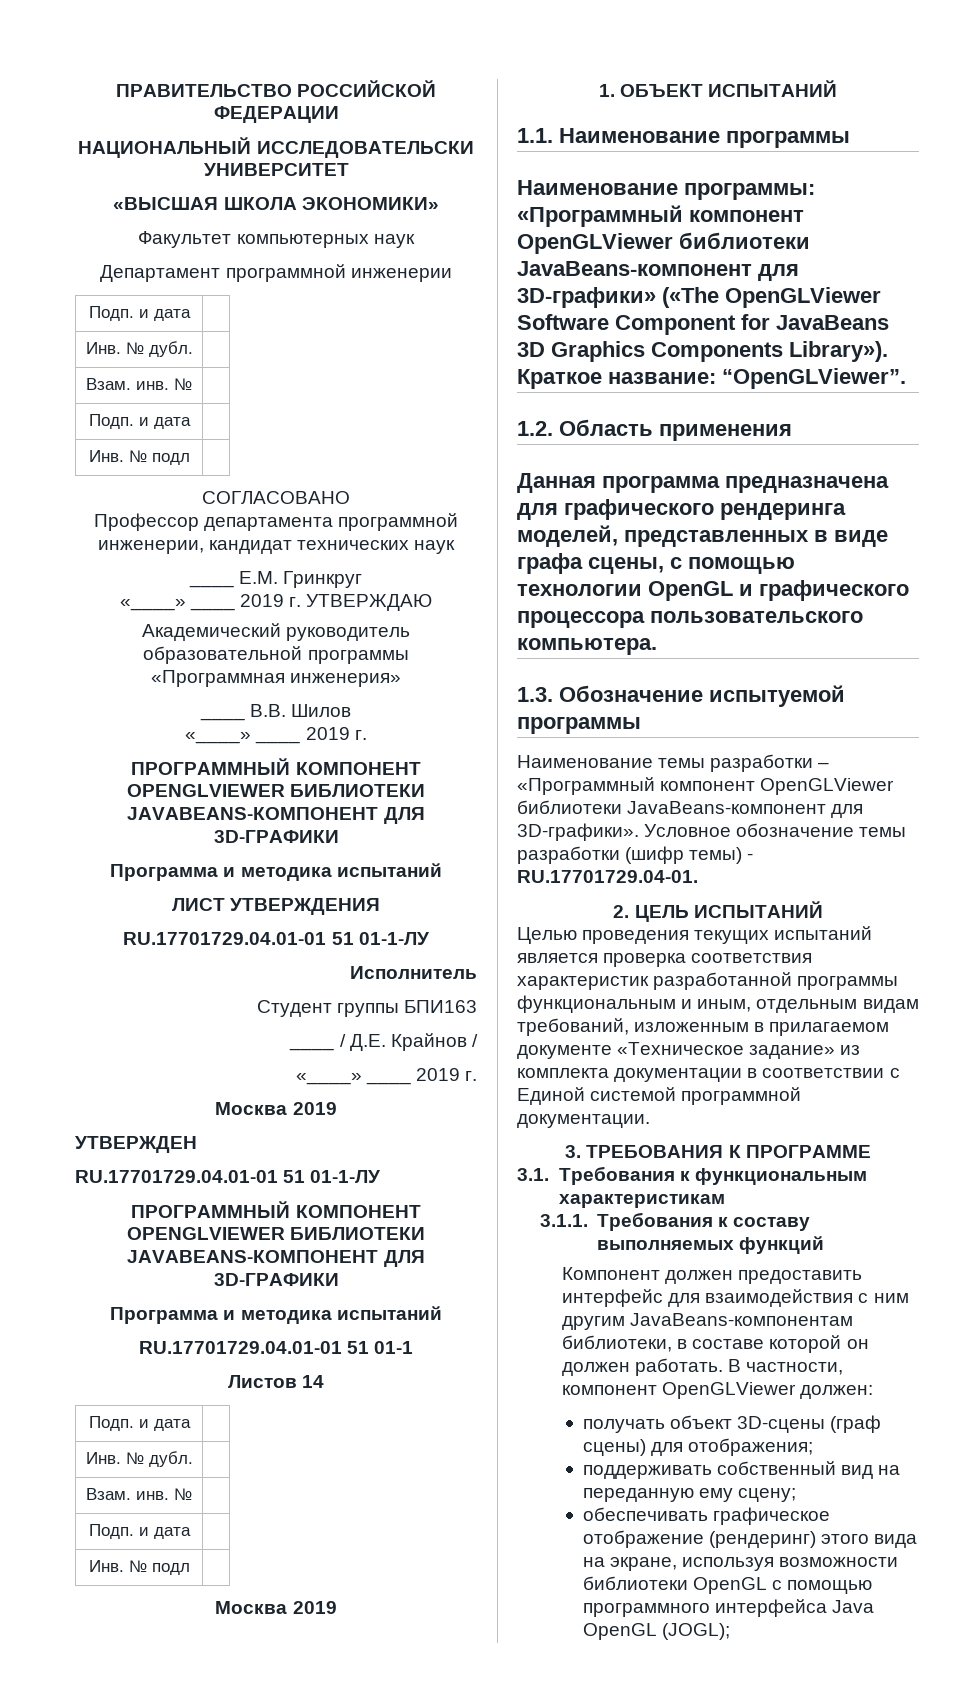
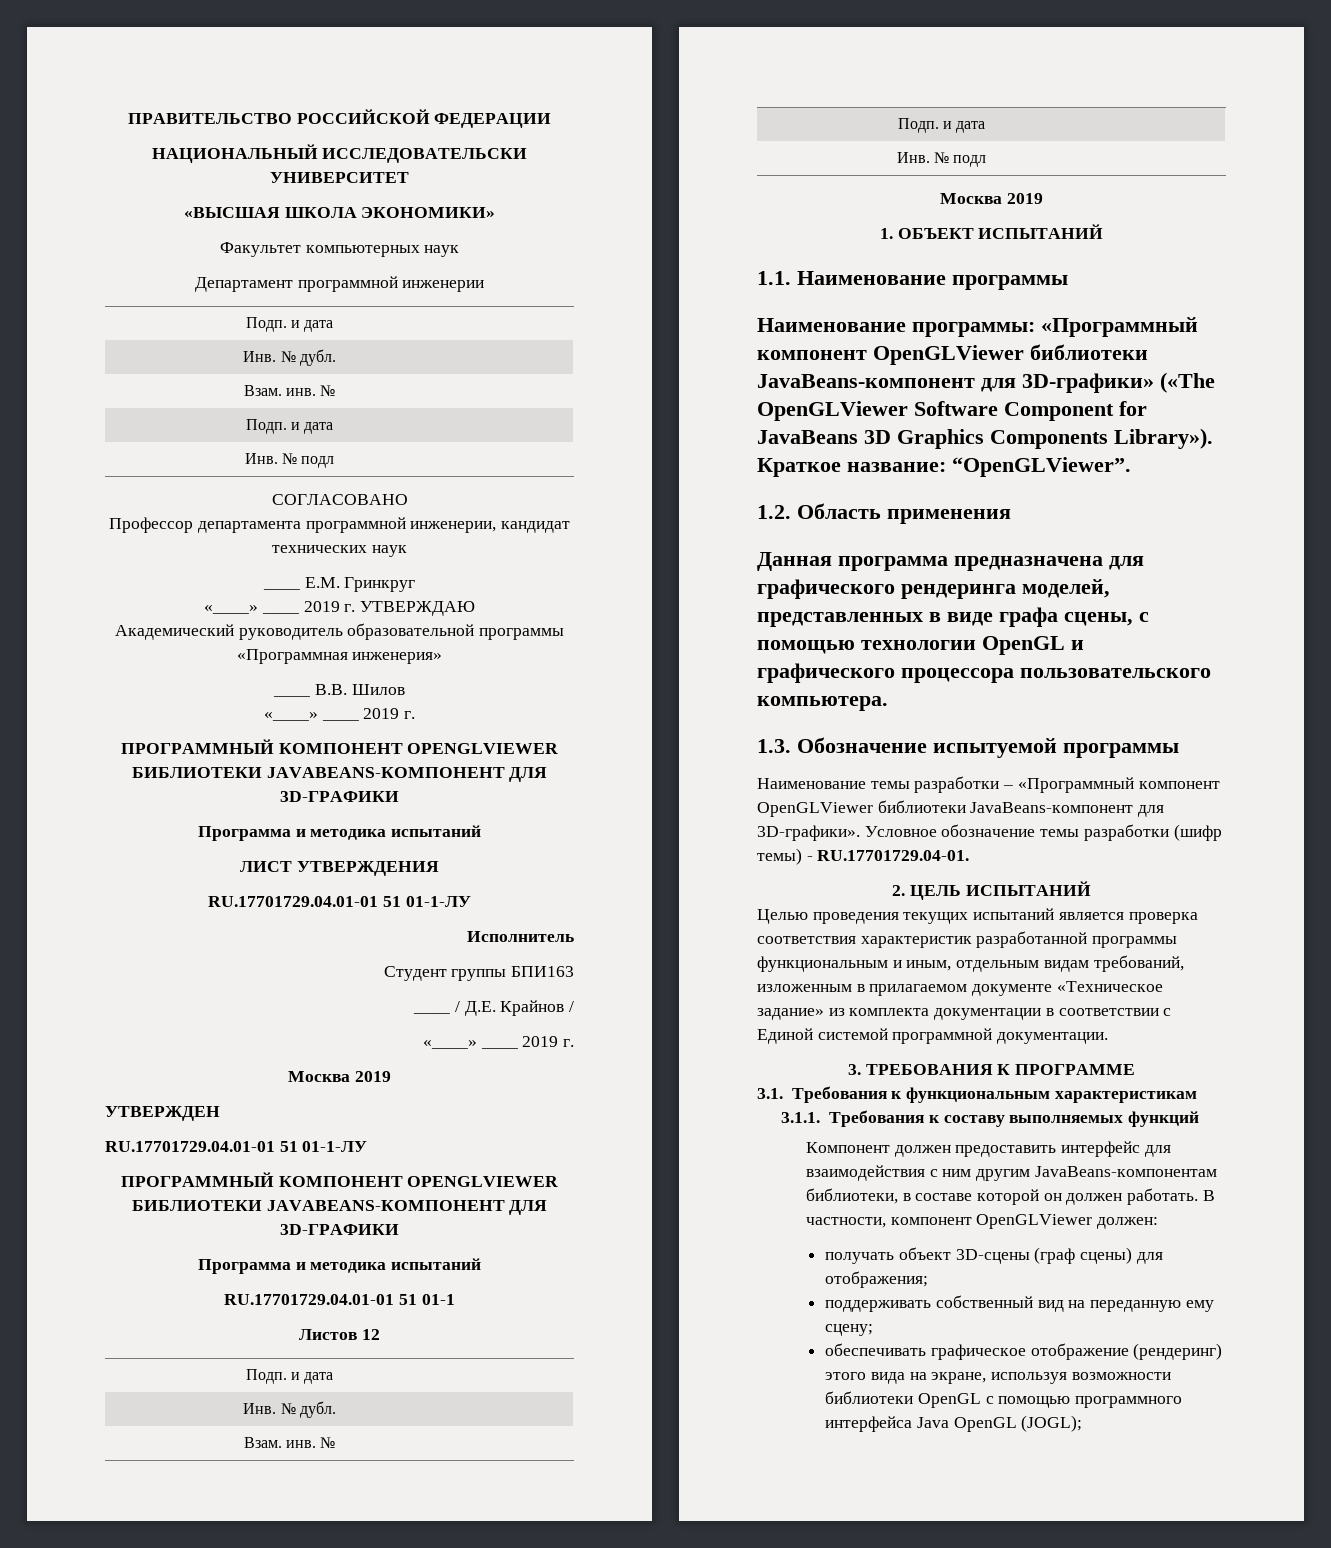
- Листов 14
+ Листов 12

